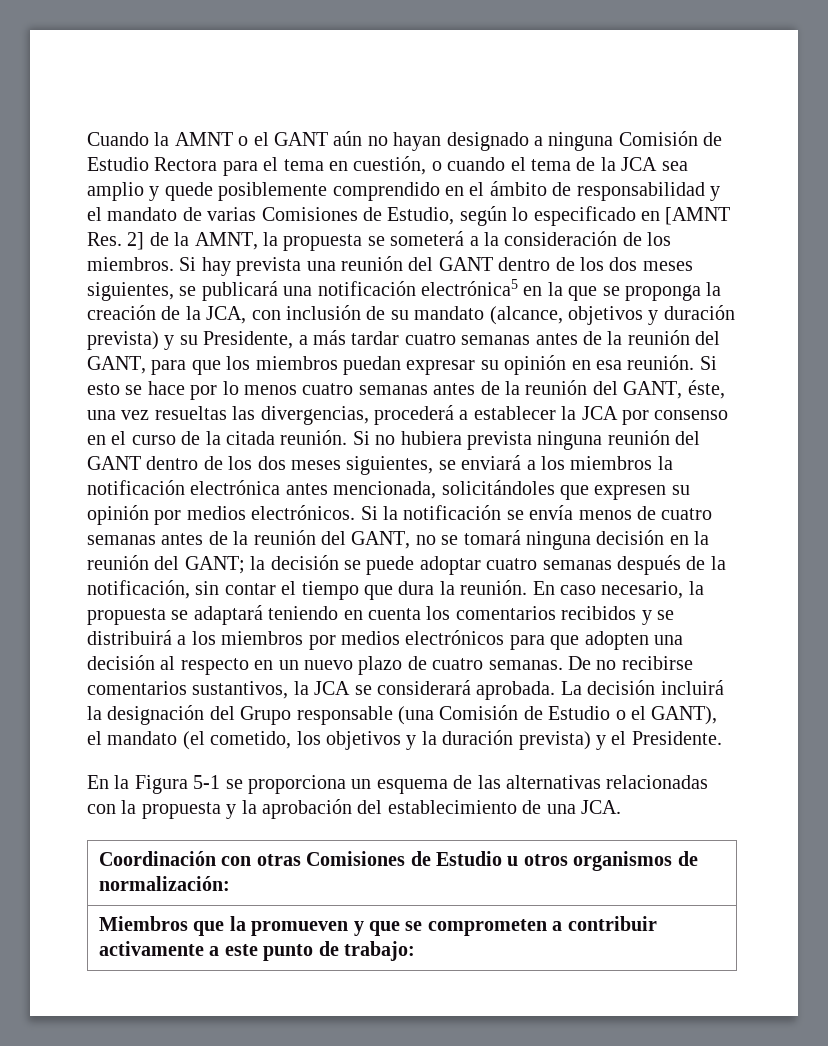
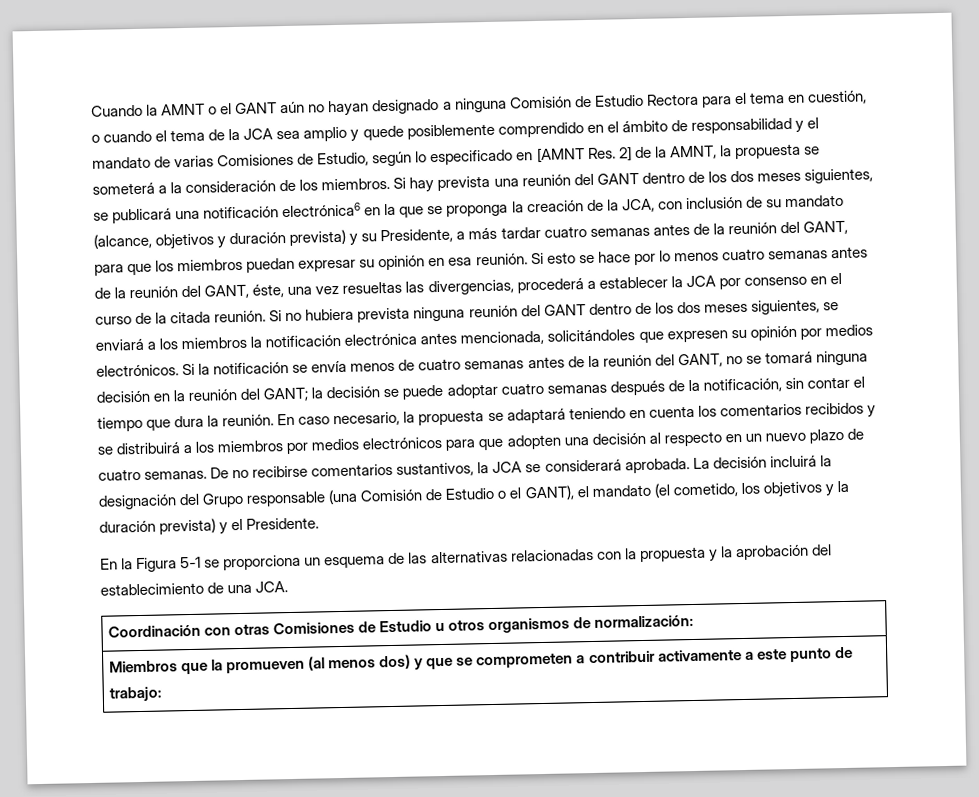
- Si hay prevista una reunión del GANT dentro de los dos meses siguientes, se publicará una notificación electrónica5 en la que se proponga la creación de la JCA, con inclusión de su mandato (alcance, objetivos y duración prevista) y su Presidente, a más tardar cuatro semanas antes de la reunión del GANT, para que los miembros puedan expresar su opinión en esa reunión.
+ Si hay prevista una reunión del GANT dentro de los dos meses siguientes, se publicará una notificación electrónica6 en la que se proponga la creación de la JCA, con inclusión de su mandato (alcance, objetivos y duración prevista) y su Presidente, a más tardar cuatro semanas antes de la reunión del GANT, para que los miembros puedan expresar su opinión en esa reunión.
- Miembros que la promueven y que se comprometen a contribuir activamente a este punto de trabajo:
+ Miembros que la promueven (al menos dos) y que se comprometen a contribuir activamente a este punto de trabajo:

